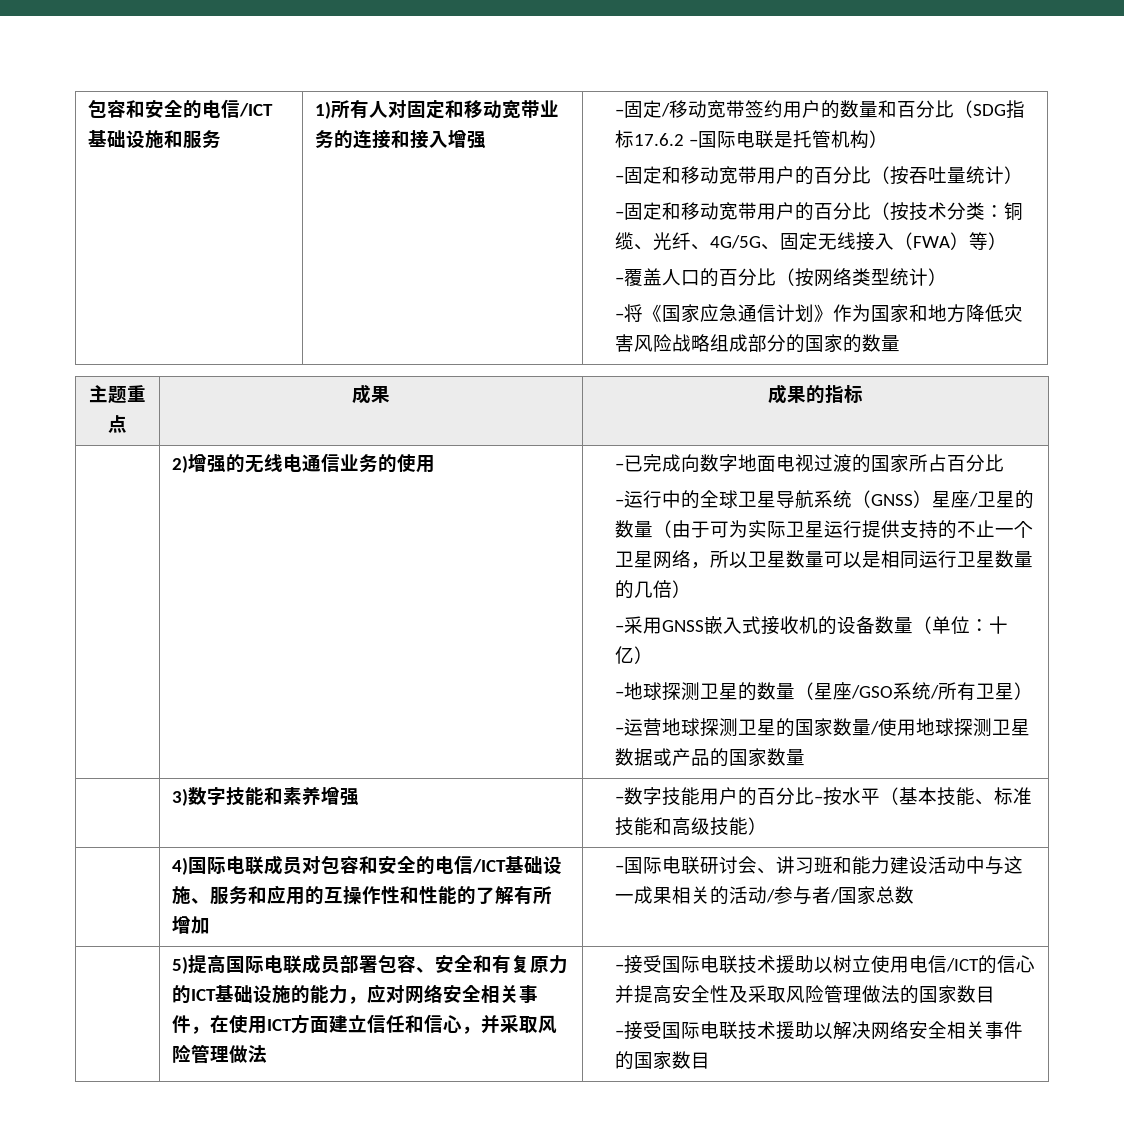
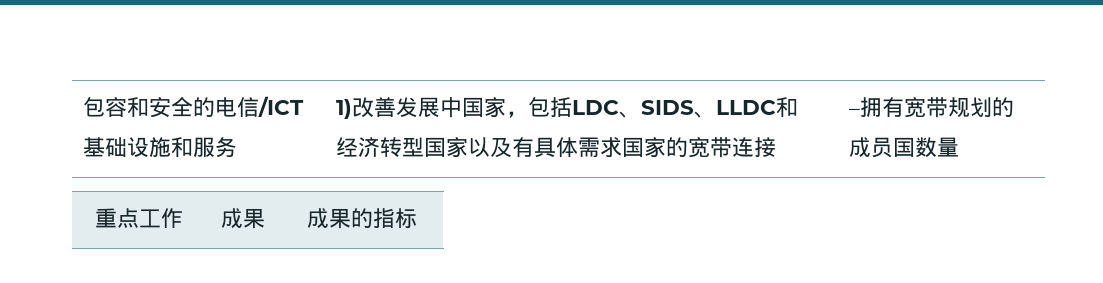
- 1)所有人对固定和移动宽带业务的连接和接入增强 | –固定/移动宽带签约用户的数量和百分比（SDG指标17.6.2 –国际电联是托管机构）
- –固定和移动宽带用户的百分比（按吞吐量统计）
- –固定和移动宽带用户的百分比（按技术分类：铜缆、光纤、4G/5G、固定无线接入（FWA）等）
- –覆盖人口的百分比（按网络类型统计）
- –将《国家应急通信计划》作为国家和地方降低灾害风险战略组成部分的国家的数量
- 主题重点 | 成果 | 成果的指标
+ 1)改善发展中国家，包括LDC、SIDS、LLDC和经济转型国家以及有具体需求国家的宽带连接 | –拥有宽带规划的成员国数量
+ 重点工作 | 成果 | 成果的指标
- 2)增强的无线电通信业务的使用 | –已完成向数字地面电视过渡的国家所占百分比
- –运行中的全球卫星导航系统（GNSS）星座/卫星的数量（由于可为实际卫星运行提供支持的不止一个卫星网络，所以卫星数量可以是相同运行卫星数量的几倍）
- –采用GNSS嵌入式接收机的设备数量（单位：十亿）
- –地球探测卫星的数量（星座/GSO系统/所有卫星）
- –运营地球探测卫星的国家数量/使用地球探测卫星数据或产品的国家数量
- | 3)数字技能和素养增强 | –数字技能用户的百分比–按水平（基本技能、标准技能和高级技能）
- | 4)国际电联成员对包容和安全的电信/ICT基础设施、服务和应用的互操作性和性能的了解有所增加 | –国际电联研讨会、讲习班和能力建设活动中与这一成果相关的活动/参与者/国家总数
- | 5)提高国际电联成员部署包容、安全和有复原力的ICT基础设施的能力，应对网络安全相关事件，在使用ICT方面建立信任和信心，并采取风险管理做法 | –接受国际电联技术援助以树立使用电信/ICT的信心并提高安全性及采取风险管理做法的国家数目
- –接受国际电联技术援助以解决网络安全相关事件的国家数目

